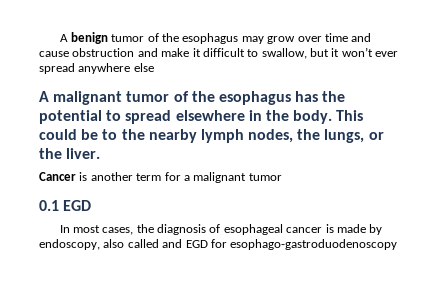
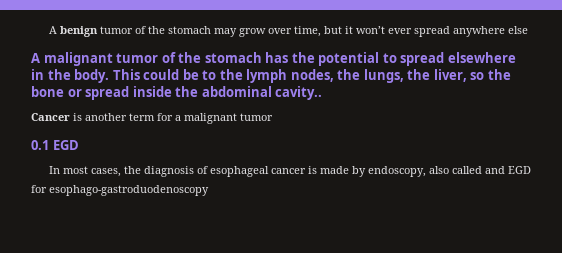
- A benign tumor of the esophagus may grow over time and cause obstruction and make it difficult to swallow, but it won’t ever spread anywhere else
+ A benign tumor of the stomach may grow over time, but it won’t ever spread anywhere else
- A malignant tumor of the esophagus has the potential to spread elsewhere in the body.
+ A malignant tumor of the stomach has the potential to spread elsewhere in the body.
- This could be to the nearby lymph nodes, the lungs, or the liver.
+ This could be to the lymph nodes, the lungs, the liver, so the bone or spread inside the abdominal cavity..

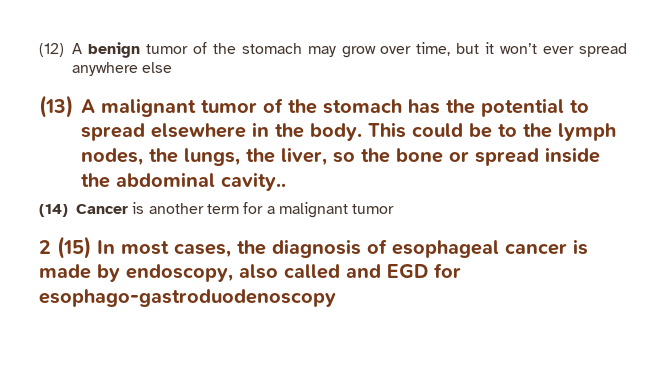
- A benign tumor of the stomach may grow over time, but it won’t ever spread anywhere else
+ (12) A benign tumor of the stomach may grow over time, but it won’t ever spread anywhere else
- A malignant tumor of the stomach has the potential to spread elsewhere in the body.
+ (13) A malignant tumor of the stomach has the potential to spread elsewhere in the body.
- Cancer is another term for a malignant tumor
+ (14) Cancer is another term for a malignant tumor
- 0.1 EGD
- In most cases, the diagnosis of esophageal cancer is made by endoscopy, also called and EGD for esophago-gastroduodenoscopy
+ 2 (15) In most cases, the diagnosis of esophageal cancer is made by endoscopy, also called and EGD for esophago-gastroduodenoscopy

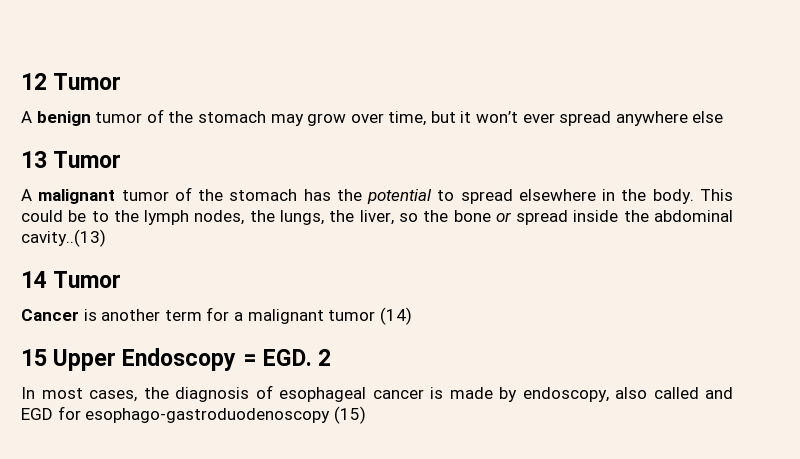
- (12) A benign tumor of the stomach may grow over time, but it won’t ever spread anywhere else
+ 12 Tumor
+ A benign tumor of the stomach may grow over time, but it won’t ever spread anywhere else
- (13) A malignant tumor of the stomach has the potential to spread elsewhere in the body.
+ 13 Tumor
+ A malignant tumor of the stomach has the potential to spread elsewhere in the body.
- This could be to the lymph nodes, the lungs, the liver, so the bone or spread inside the abdominal cavity..
- (14) Cancer is another term for a malignant tumor
- 2 (15) In most cases, the diagnosis of esophageal cancer is made by endoscopy, also called and EGD for esophago-gastroduodenoscopy
+ This could be to the lymph nodes, the lungs, the liver, so the bone or spread inside the abdominal cavity..(13)
+ 14 Tumor
+ Cancer is another term for a malignant tumor (14)
+ 15 Upper Endoscopy = EGD. 2
+ In most cases, the diagnosis of esophageal cancer is made by endoscopy, also called and EGD for esophago-gastroduodenoscopy (15)

